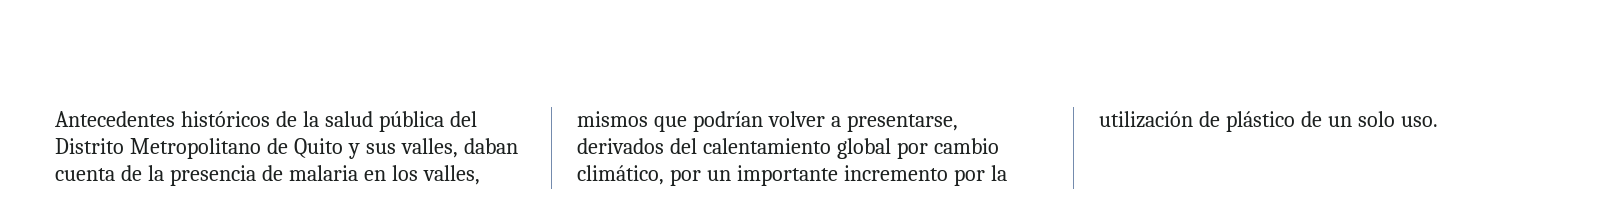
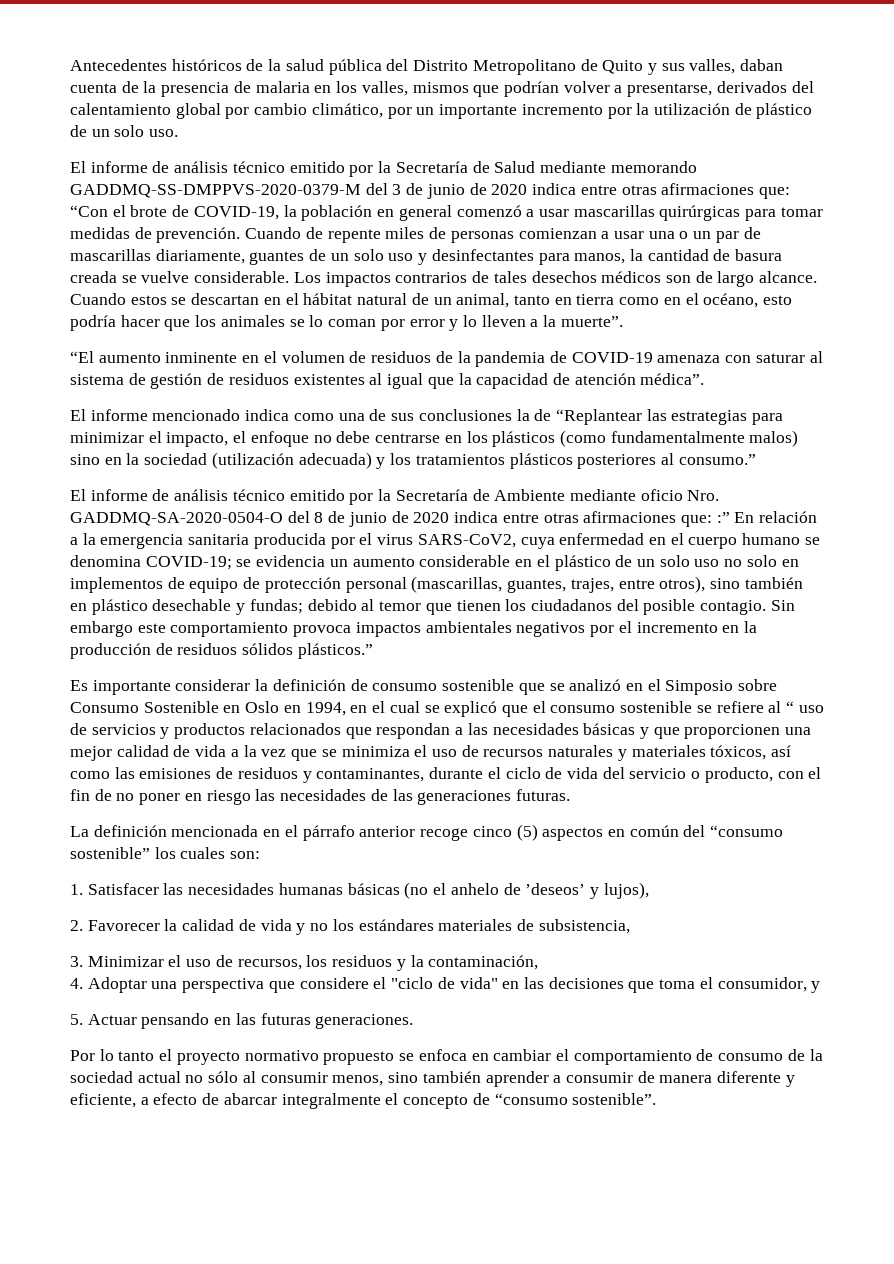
+ El informe de análisis técnico emitido por la Secretaría de Salud mediante memorando GADDMQ-SS-DMPPVS-2020-0379-M del 3 de junio de 2020 indica entre otras afirmaciones que: “Con el brote de COVID-19, la población en general comenzó a usar mascarillas quirúrgicas para tomar medidas de prevención. Cuando de repente miles de personas comienzan a usar una o un par de mascarillas diariamente, guantes de un solo uso y desinfectantes para manos, la cantidad de basura creada se vuelve considerable. Los impactos contrarios de tales desechos médicos son de largo alcance. Cuando estos se descartan en el hábitat natural de un animal, tanto en tierra como en el océano, esto podría hacer que los animales se lo coman por error y lo lleven a la muerte”.
+ “El aumento inminente en el volumen de residuos de la pandemia de COVID-19 amenaza con saturar al sistema de gestión de residuos existentes al igual que la capacidad de atención médica”.
+ El informe mencionado indica como una de sus conclusiones la de “Replantear las estrategias para minimizar el impacto, el enfoque no debe centrarse en los plásticos (como fundamentalmente malos) sino en la sociedad (utilización adecuada) y los tratamientos plásticos posteriores al consumo.”
+ El informe de análisis técnico emitido por la Secretaría de Ambiente mediante oficio Nro. GADDMQ-SA-2020-0504-O del 8 de junio de 2020 indica entre otras afirmaciones que: :” En relación a la emergencia sanitaria producida por el virus SARS-CoV2, cuya enfermedad en el cuerpo humano se denomina COVID-19; se evidencia un aumento considerable en el plástico de un solo uso no solo en implementos de equipo de protección personal (mascarillas, guantes, trajes, entre otros), sino también en plástico desechable y fundas; debido al temor que tienen los ciudadanos del posible contagio. Sin embargo este comportamiento provoca impactos ambientales negativos por el incremento en la producción de residuos sólidos plásticos.”
+ Es importante considerar la definición de consumo sostenible que se analizó en el Simposio sobre Consumo Sostenible en Oslo en 1994, en el cual se explicó que el consumo sostenible se refiere al “ uso de servicios y productos relacionados que respondan a las necesidades básicas y que proporcionen una mejor calidad de vida a la vez que se minimiza el uso de recursos naturales y materiales tóxicos, así como las emisiones de residuos y contaminantes, durante el ciclo de vida del servicio o producto, con el fin de no poner en riesgo las necesidades de las generaciones futuras.
+ La definición mencionada en el párrafo anterior recoge cinco (5) aspectos en común del “consumo sostenible” los cuales son:
+ 1. Satisfacer las necesidades humanas básicas (no el anhelo de ’deseos’ y lujos),
+ 2. Favorecer la calidad de vida y no los estándares materiales de subsistencia,
+ 3. Minimizar el uso de recursos, los residuos y la contaminación,
+ 4. Adoptar una perspectiva que considere el "ciclo de vida" en las decisiones que toma el consumidor, y
+ 5. Actuar pensando en las futuras generaciones.
+ Por lo tanto el proyecto normativo propuesto se enfoca en cambiar el comportamiento de consumo de la sociedad actual no sólo al consumir menos, sino también aprender a consumir de manera diferente y eficiente, a efecto de abarcar integralmente el concepto de “consumo sostenible”.

